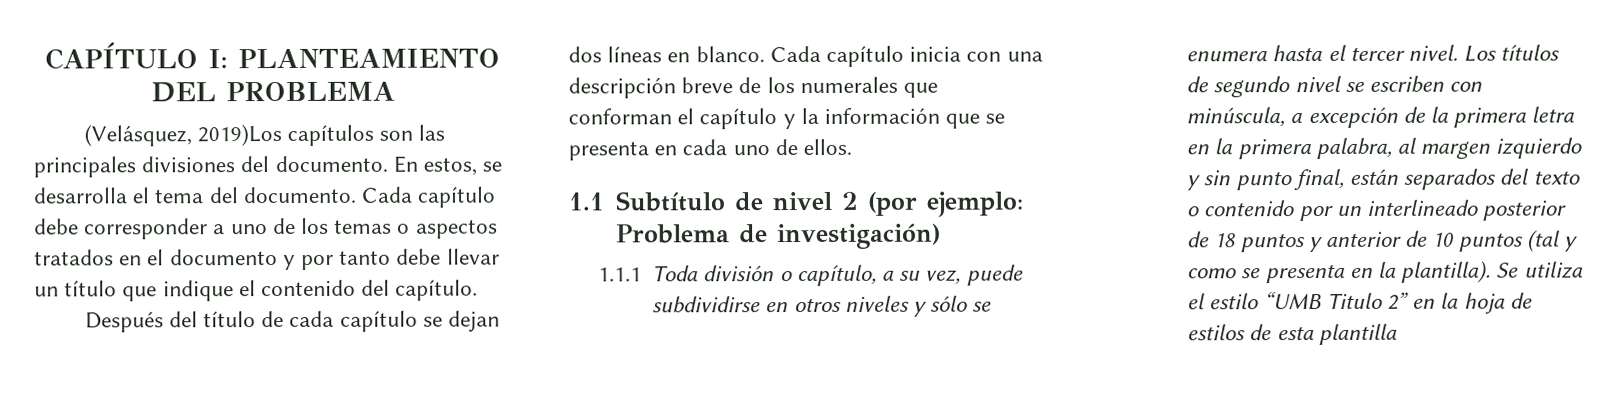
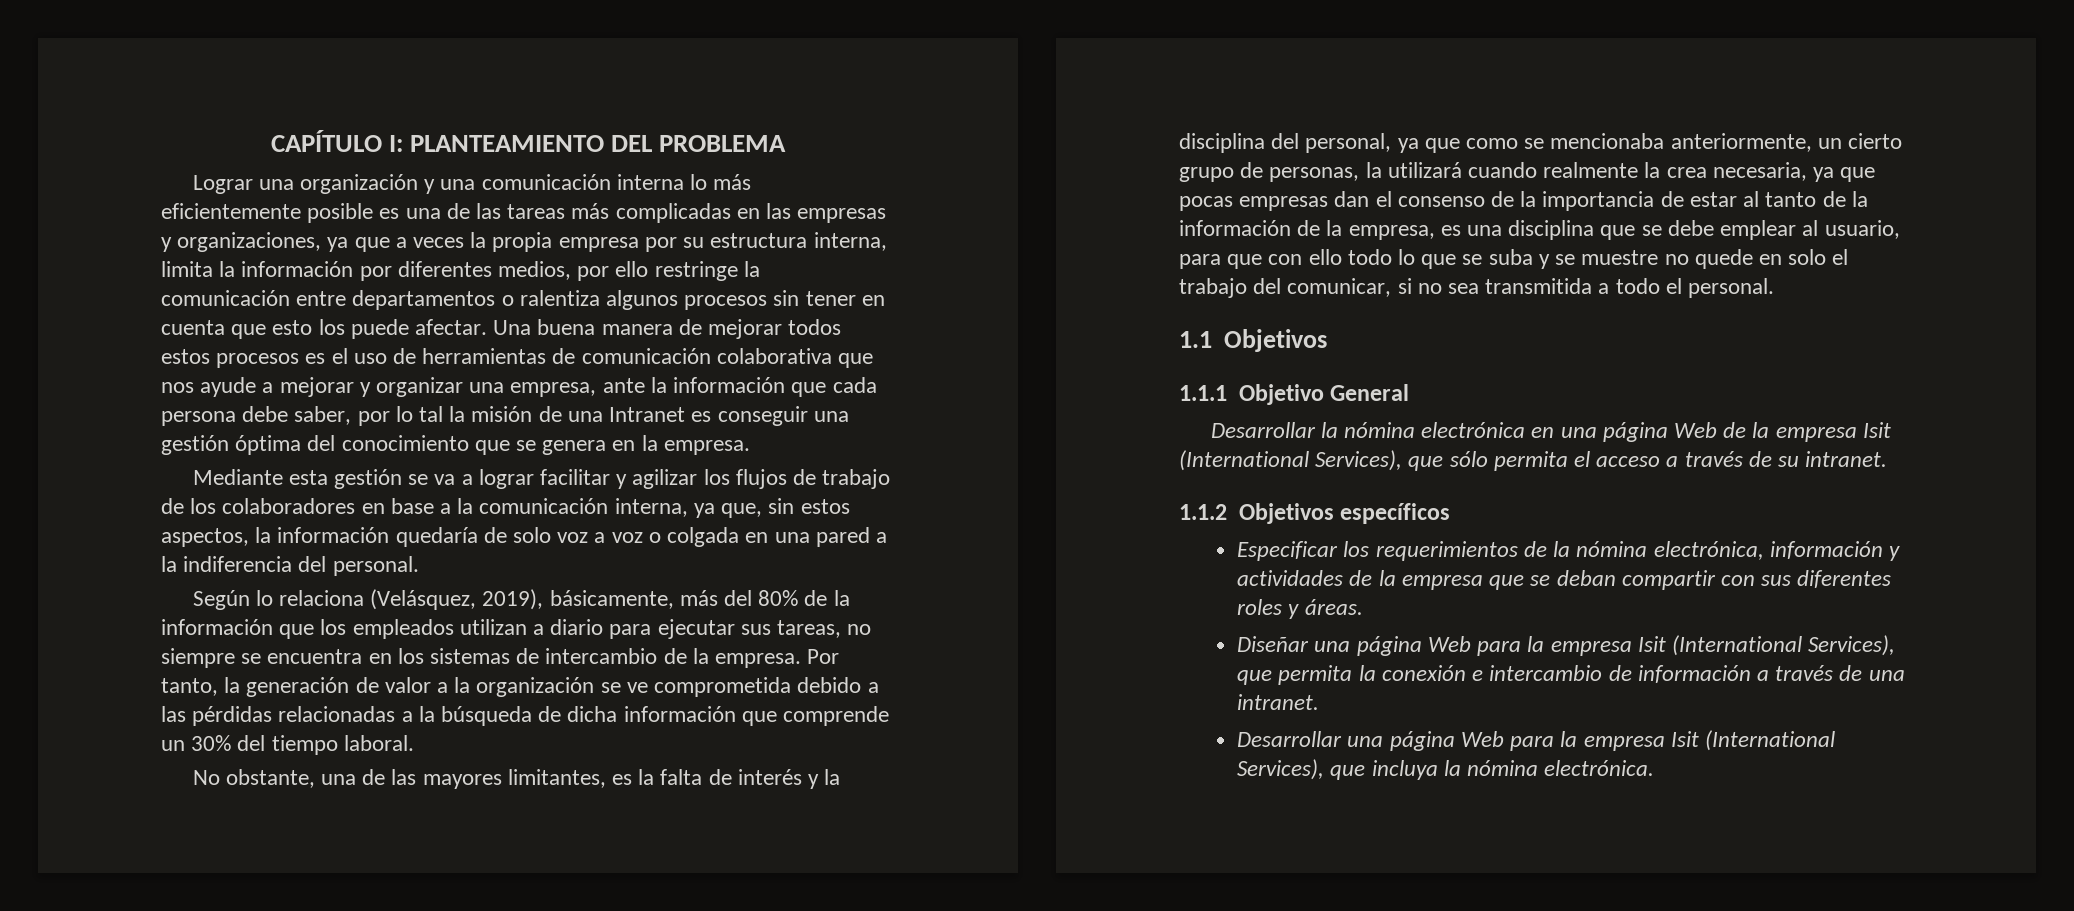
- (Velásquez, 2019)Los capítulos son las principales divisiones del documento. En estos, se desarrolla el tema del documento. Cada capítulo debe corresponder a uno de los temas o aspectos tratados en el documento y por tanto debe llevar un título que indique el contenido del capítulo.
- Después del título de cada capítulo se dejan dos líneas en blanco. Cada capítulo inicia con una descripción breve de los numerales que conforman el capítulo y la información que se presenta en cada uno de ellos.
- 1.1 Subtítulo de nivel 2 (por ejemplo: Problema de investigación)
- 1.1.1 Toda división o capítulo, a su vez, puede subdividirse en otros niveles y sólo se enumera hasta el tercer nivel. Los títulos de segundo nivel se escriben con minúscula, a excepción de la primera letra en la primera palabra, al margen izquierdo y sin punto final, están separados del texto o contenido por un interlineado posterior de 18 puntos y anterior de 10 puntos (tal y como se presenta en la plantilla). Se utiliza el estilo “UMB Titulo 2” en la hoja de estilos de esta plantilla
+ Lograr una organización y una comunicación interna lo más eficientemente posible es una de las tareas más complicadas en las empresas y organizaciones, ya que a veces la propia empresa por su estructura interna, limita la información por diferentes medios, por ello restringe la comunicación entre departamentos o ralentiza algunos procesos sin tener en cuenta que esto los puede afectar. Una buena manera de mejorar todos estos procesos es el uso de herramientas de comunicación colaborativa que nos ayude a mejorar y organizar una empresa, ante la información que cada persona debe saber, por lo tal la misión de una Intranet es conseguir una gestión óptima del conocimiento que se genera en la empresa.
+ Mediante esta gestión se va a lograr facilitar y agilizar los flujos de trabajo de los colaboradores en base a la comunicación interna, ya que, sin estos aspectos, la información quedaría de solo voz a voz o colgada en una pared a la indiferencia del personal.
+ Según lo relaciona (Velásquez, 2019), básicamente, más del 80% de la información que los empleados utilizan a diario para ejecutar sus tareas, no siempre se encuentra en los sistemas de intercambio de la empresa. Por tanto, la generación de valor a la organización se ve comprometida debido a las pérdidas relacionadas a la búsqueda de dicha información que comprende un 30% del tiempo laboral.
+ No obstante, una de las mayores limitantes, es la falta de interés y la disciplina del personal, ya que como se mencionaba anteriormente, un cierto grupo de personas, la utilizará cuando realmente la crea necesaria, ya que pocas empresas dan el consenso de la importancia de estar al tanto de la información de la empresa, es una disciplina que se debe emplear al usuario, para que con ello todo lo que se suba y se muestre no quede en solo el trabajo del comunicar, si no sea transmitida a todo el personal.
+ 1.1 Objetivos
+ 1.1.1 Objetivo General
+ Desarrollar la nómina electrónica en una página Web de la empresa Isit (International Services), que sólo permita el acceso a través de su intranet.
+ 1.1.2 Objetivos específicos
+ Especificar los requerimientos de la nómina electrónica, información y actividades de la empresa que se deban compartir con sus diferentes roles y áreas.
+ Diseñar una página Web para la empresa Isit (International Services), que permita la conexión e intercambio de información a través de una intranet.
+ Desarrollar una página Web para la empresa Isit (International Services), que incluya la nómina electrónica.

